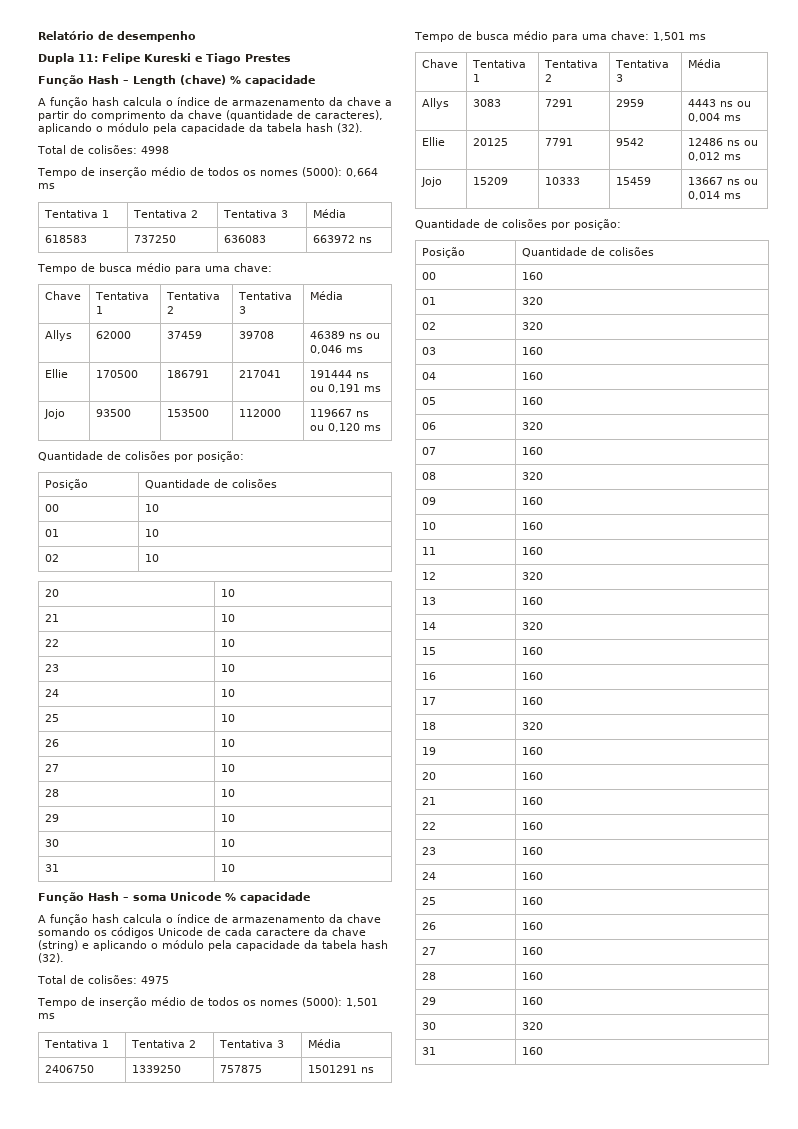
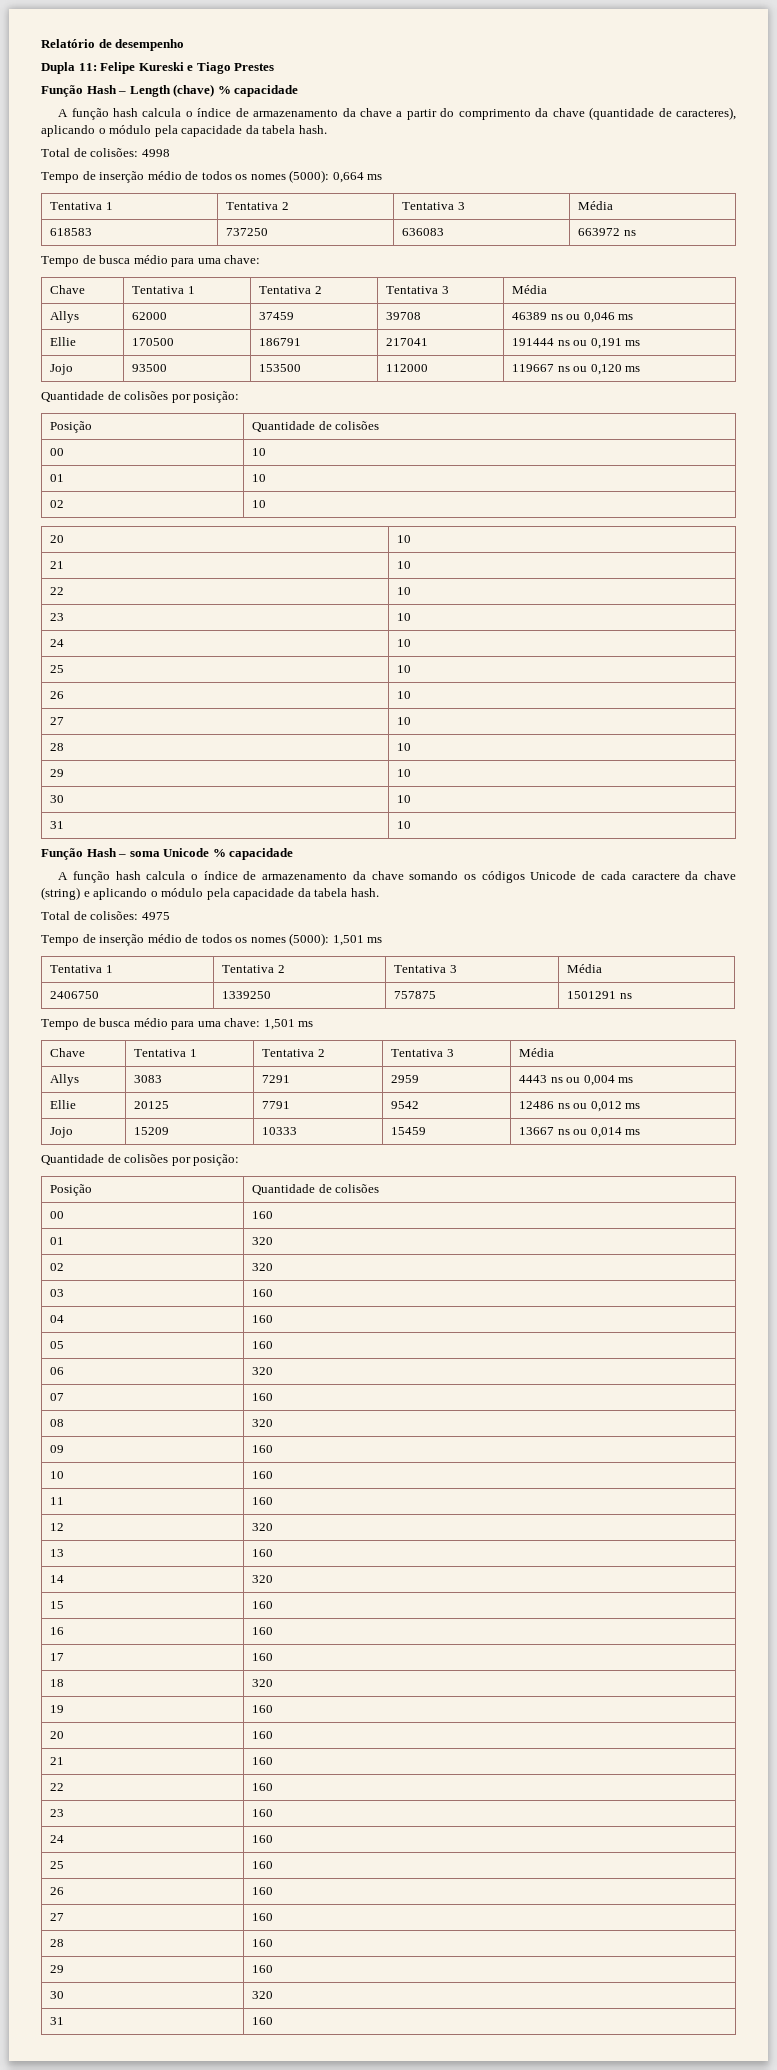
- A função hash calcula o índice de armazenamento da chave a partir do comprimento da chave (quantidade de caracteres), aplicando o módulo pela capacidade da tabela hash (32).
+ A função hash calcula o índice de armazenamento da chave a partir do comprimento da chave (quantidade de caracteres), aplicando o módulo pela capacidade da tabela hash.
- A função hash calcula o índice de armazenamento da chave somando os códigos Unicode de cada caractere da chave (string) e aplicando o módulo pela capacidade da tabela hash (32).
+ A função hash calcula o índice de armazenamento da chave somando os códigos Unicode de cada caractere da chave (string) e aplicando o módulo pela capacidade da tabela hash.

